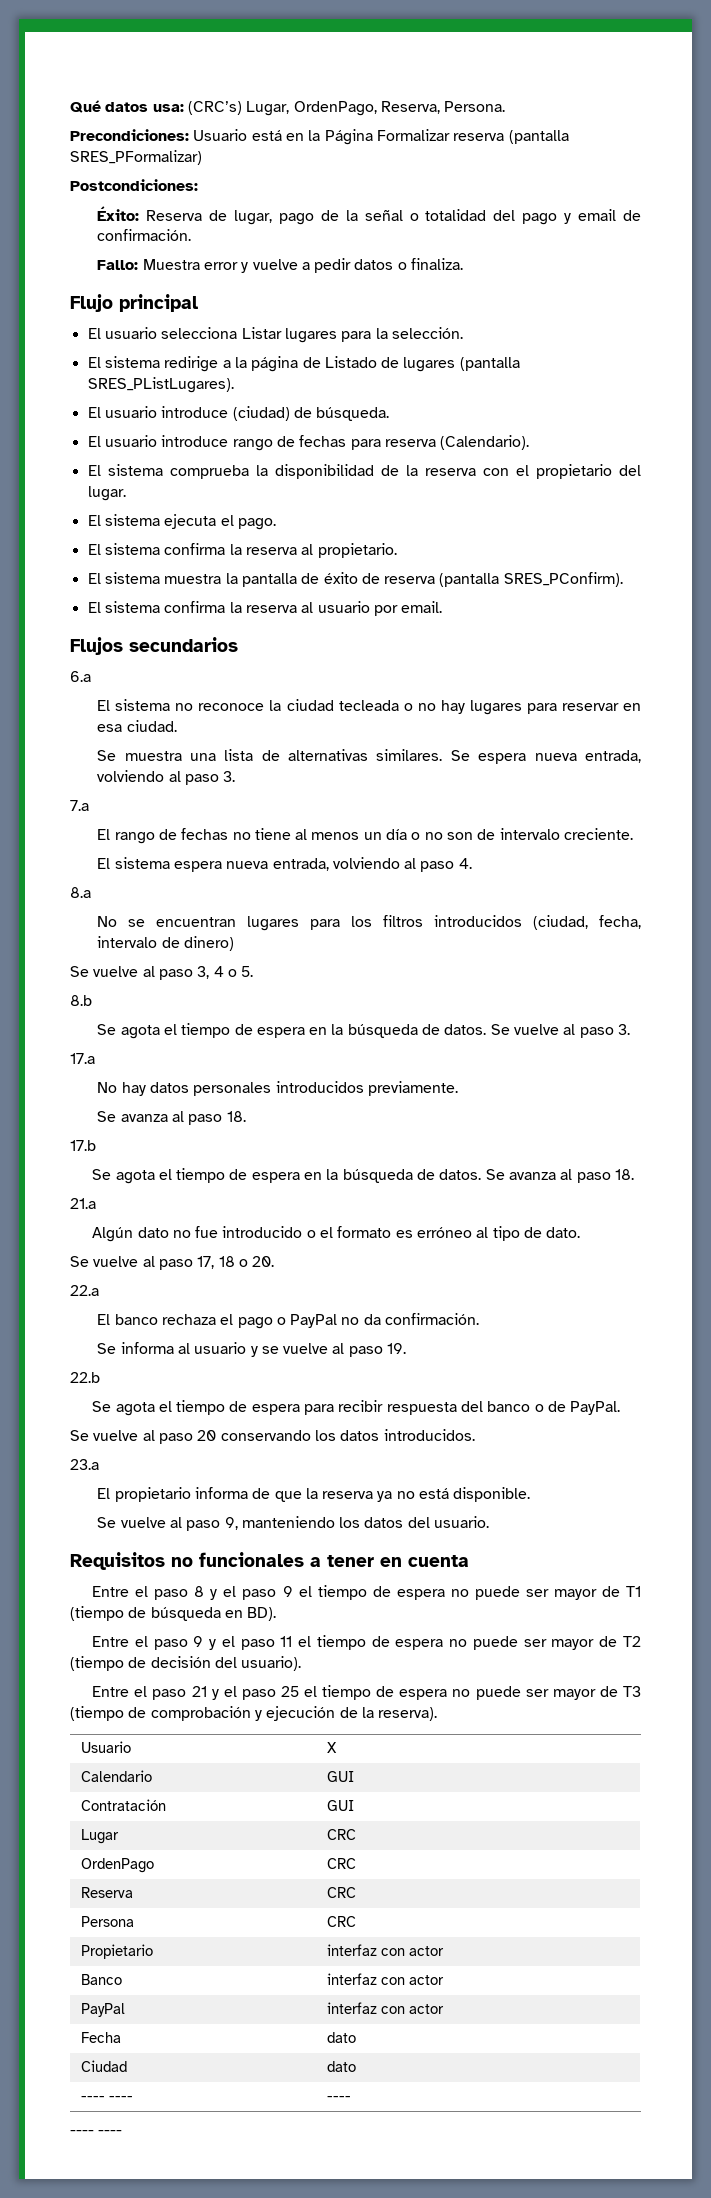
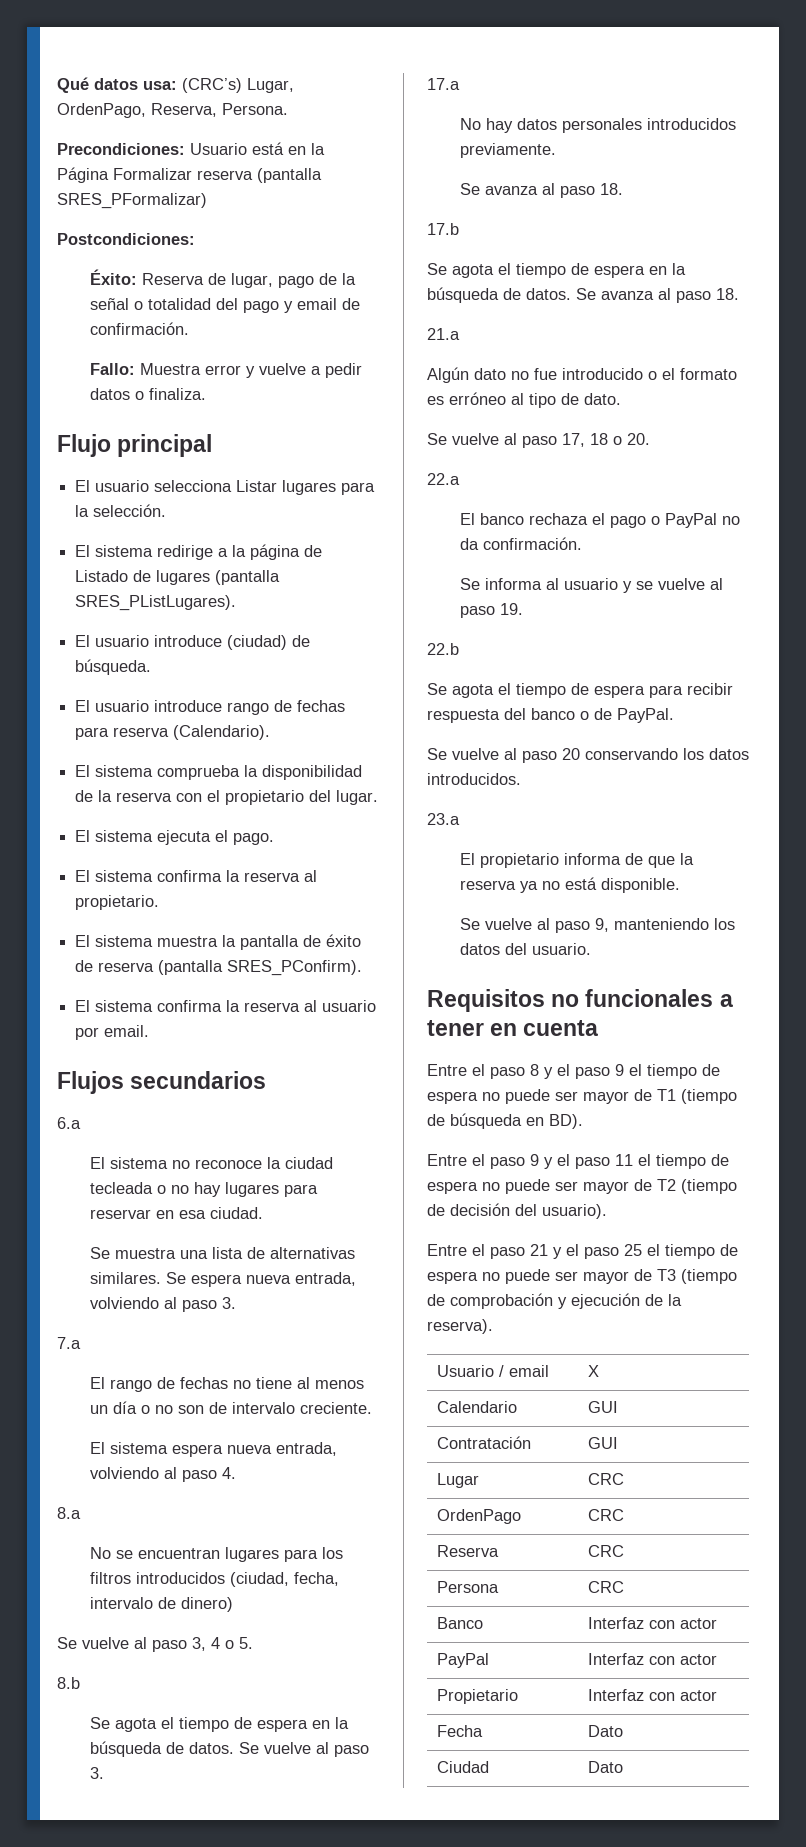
- Usuario | X
+ Usuario / email | X
- Propietario | interfaz con actor
- Banco | interfaz con actor
+ Banco | Interfaz con actor
- PayPal | interfaz con actor
+ PayPal | Interfaz con actor
+ Propietario | Interfaz con actor
- Fecha | dato
+ Fecha | Dato
- Ciudad | dato
- ---- ---- | ----
- ---- ----
+ Ciudad | Dato

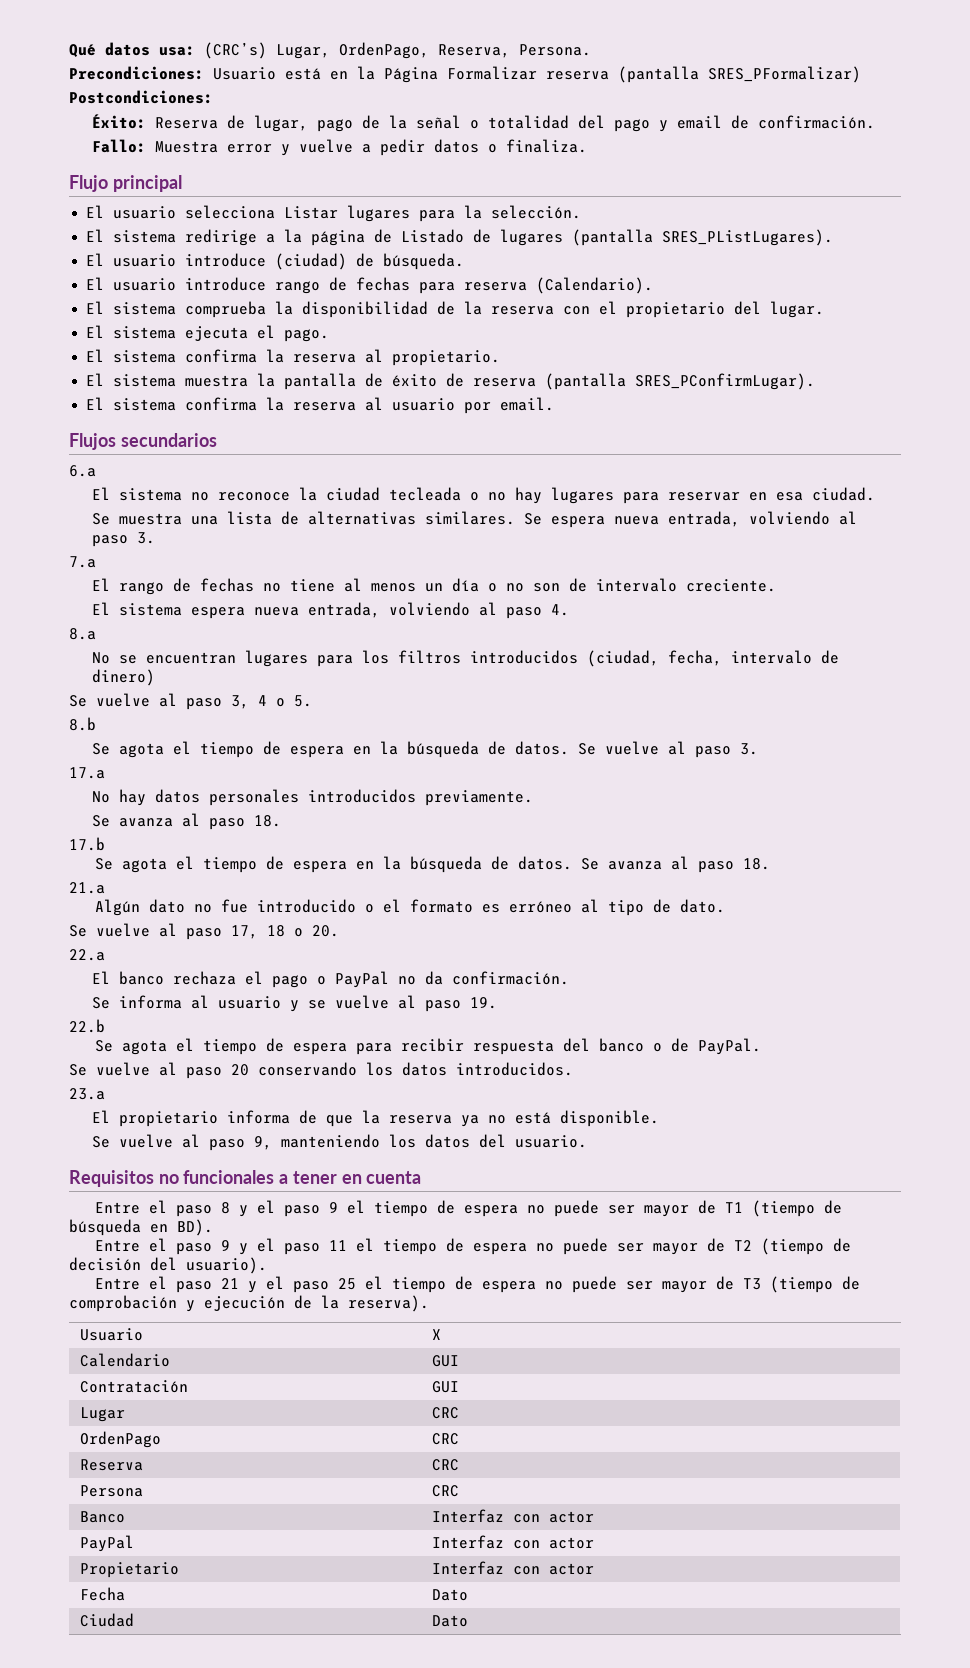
- El sistema muestra la pantalla de éxito de reserva (pantalla SRES_PConfirm).
+ El sistema muestra la pantalla de éxito de reserva (pantalla SRES_PConfirmLugar).
- Usuario / email | X
+ Usuario | X

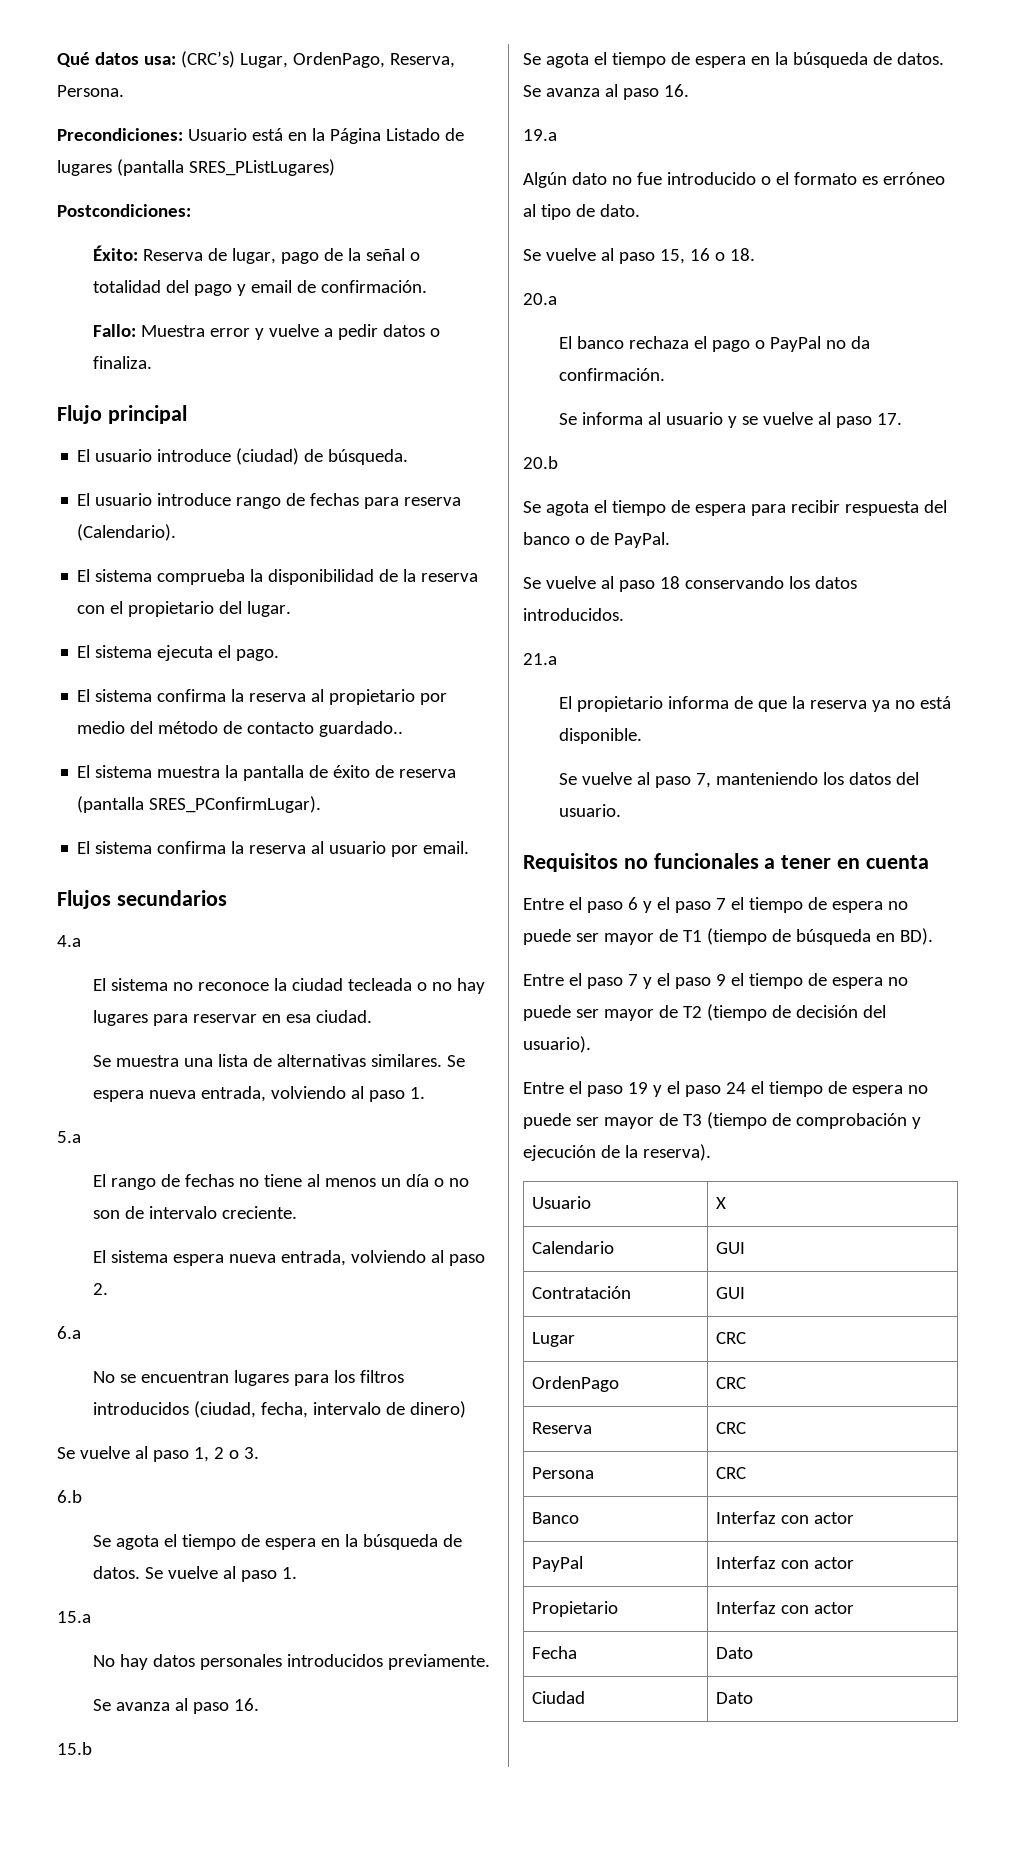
- Precondiciones: Usuario está en la Página Formalizar reserva (pantalla SRES_PFormalizar)
+ Precondiciones: Usuario está en la Página Listado de lugares (pantalla SRES_PListLugares)
- El usuario selecciona Listar lugares para la selección.
- El sistema redirige a la página de Listado de lugares (pantalla SRES_PListLugares).
- El sistema confirma la reserva al propietario.
+ El sistema confirma la reserva al propietario por medio del método de contacto guardado..
- 6.a
+ 4.a
- Se espera nueva entrada, volviendo al paso 3.
- 7.a
+ Se espera nueva entrada, volviendo al paso 1.
+ 5.a
- El sistema espera nueva entrada, volviendo al paso 4.
- 8.a
+ El sistema espera nueva entrada, volviendo al paso 2.
+ 6.a
- Se vuelve al paso 3, 4 o 5.
- 8.b
+ Se vuelve al paso 1, 2 o 3.
+ 6.b
- Se vuelve al paso 3.
- 17.a
+ Se vuelve al paso 1.
+ 15.a
  No hay datos personales introducidos previamente.
- Se avanza al paso 18.
- 17.b
+ Se avanza al paso 16.
+ 15.b
- Se agota el tiempo de espera en la búsqueda de datos. Se avanza al paso 18.
- 21.a
+ Se agota el tiempo de espera en la búsqueda de datos. Se avanza al paso 16.
+ 19.a
- Se vuelve al paso 17, 18 o 20.
- 22.a
+ Se vuelve al paso 15, 16 o 18.
+ 20.a
- Se informa al usuario y se vuelve al paso 19.
- 22.b
+ Se informa al usuario y se vuelve al paso 17.
+ 20.b
- Se vuelve al paso 20 conservando los datos introducidos.
+ Se vuelve al paso 18 conservando los datos introducidos.
- 23.a
+ 21.a
- Se vuelve al paso 9, manteniendo los datos del usuario.
+ Se vuelve al paso 7, manteniendo los datos del usuario.
- Entre el paso 8 y el paso 9 el tiempo de espera no puede ser mayor de T1 (tiempo de búsqueda en BD).
+ Entre el paso 6 y el paso 7 el tiempo de espera no puede ser mayor de T1 (tiempo de búsqueda en BD).
- Entre el paso 9 y el paso 11 el tiempo de espera no puede ser mayor de T2 (tiempo de decisión del usuario).
+ Entre el paso 7 y el paso 9 el tiempo de espera no puede ser mayor de T2 (tiempo de decisión del usuario).
- Entre el paso 21 y el paso 25 el tiempo de espera no puede ser mayor de T3 (tiempo de comprobación y ejecución de la reserva).
+ Entre el paso 19 y el paso 24 el tiempo de espera no puede ser mayor de T3 (tiempo de comprobación y ejecución de la reserva).

